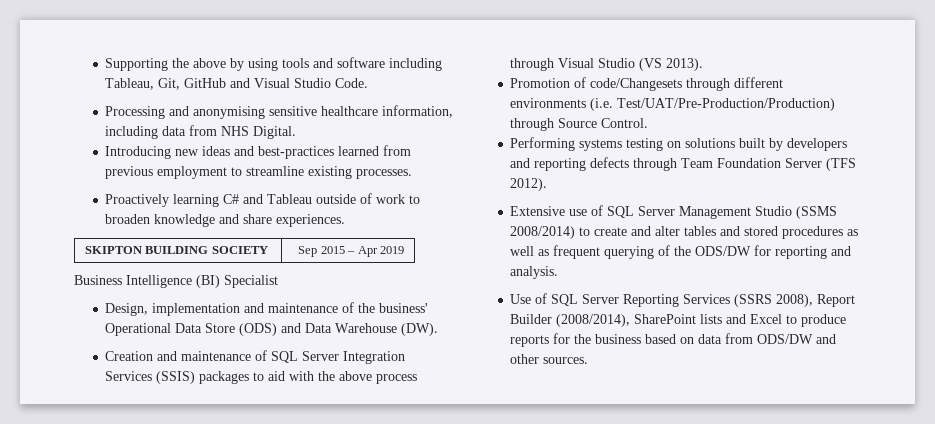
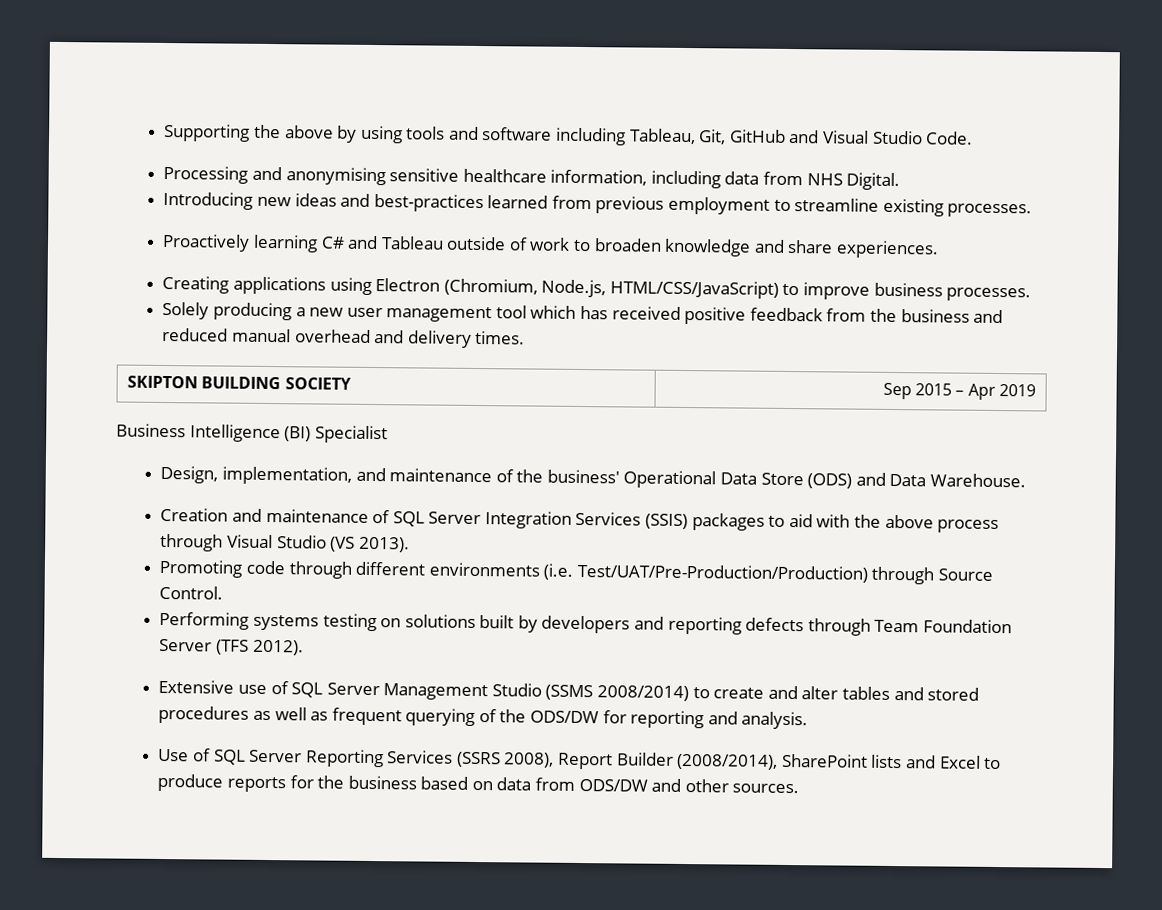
+ Creating applications using Electron (Chromium, Node.js, HTML/CSS/JavaScript) to improve business processes.
+ Solely producing a new user management tool which has received positive feedback from the business and reduced manual overhead and delivery times.
- Design, implementation and maintenance of the business' Operational Data Store (ODS) and Data Warehouse (DW).
+ Design, implementation, and maintenance of the business' Operational Data Store (ODS) and Data Warehouse.
- Promotion of code/Changesets through different environments (i.e. Test/UAT/Pre-Production/Production) through Source Control.
+ Promoting code through different environments (i.e. Test/UAT/Pre-Production/Production) through Source Control.

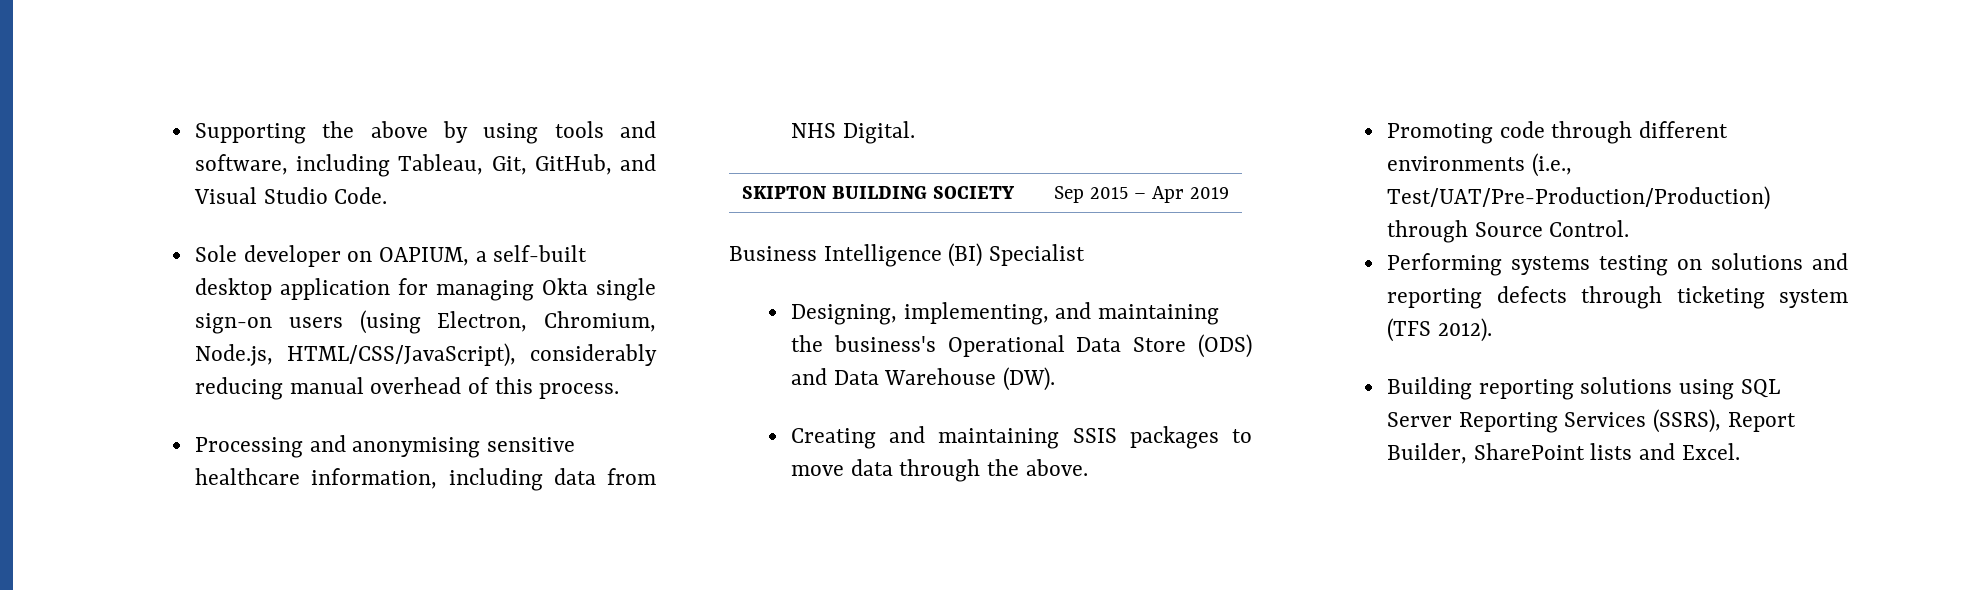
- Supporting the above by using tools and software including Tableau, Git, GitHub and Visual Studio Code.
+ Supporting the above by using tools and software, including Tableau, Git, GitHub, and Visual Studio Code.
+ Sole developer on OAPIUM, a self-built desktop application for managing Okta single sign-on users (using Electron, Chromium, Node.js, HTML/CSS/JavaScript), considerably reducing manual overhead of this process.
- Introducing new ideas and best-practices learned from previous employment to streamline existing processes.
- Proactively learning C# and Tableau outside of work to broaden knowledge and share experiences.
- Creating applications using Electron (Chromium, Node.js, HTML/CSS/JavaScript) to improve business processes.
- Solely producing a new user management tool which has received positive feedback from the business and reduced manual overhead and delivery times.
- Design, implementation, and maintenance of the business' Operational Data Store (ODS) and Data Warehouse.
- Creation and maintenance of SQL Server Integration Services (SSIS) packages to aid with the above process through Visual Studio (VS 2013).
+ Designing, implementing, and maintaining the business's Operational Data Store (ODS) and Data Warehouse (DW).
+ Creating and maintaining SSIS packages to move data through the above.
- Promoting code through different environments (i.e. Test/UAT/Pre-Production/Production) through Source Control.
+ Promoting code through different environments (i.e., Test/UAT/Pre-Production/Production) through Source Control.
- Performing systems testing on solutions built by developers and reporting defects through Team Foundation Server (TFS 2012).
+ Performing systems testing on solutions and reporting defects through ticketing system (TFS 2012).
- Extensive use of SQL Server Management Studio (SSMS 2008/2014) to create and alter tables and stored procedures as well as frequent querying of the ODS/DW for reporting and analysis.
- Use of SQL Server Reporting Services (SSRS 2008), Report Builder (2008/2014), SharePoint lists and Excel to produce reports for the business based on data from ODS/DW and other sources.
+ Building reporting solutions using SQL Server Reporting Services (SSRS), Report Builder, SharePoint lists and Excel.

